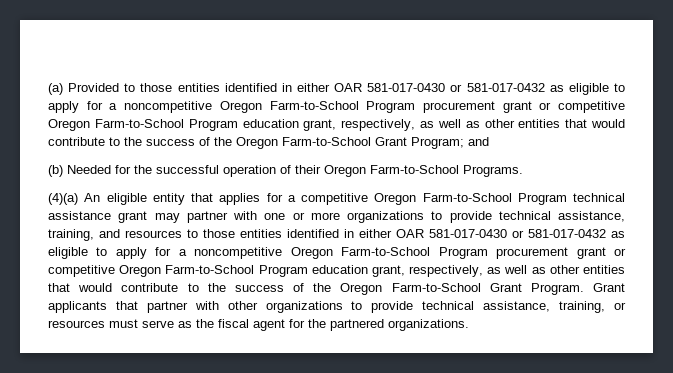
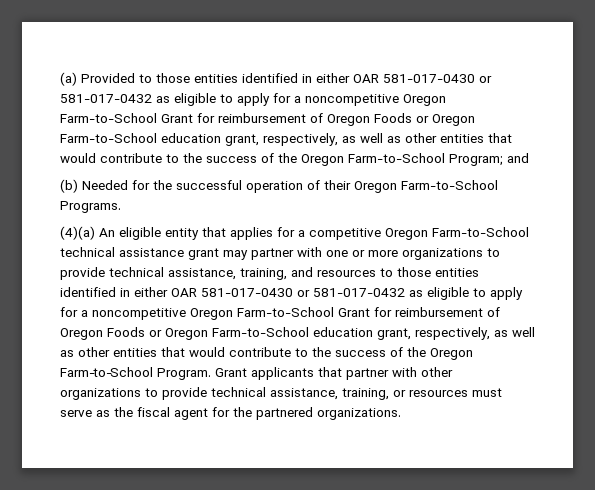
- (a) Provided to those entities identified in either OAR 581-017-0430 or 581-017-0432 as eligible to apply for a noncompetitive Oregon Farm-to-School Program procurement grant or competitive Oregon Farm-to-School Program education grant, respectively, as well as other entities that would contribute to the success of the Oregon Farm-to-School Grant Program; and
+ (a) Provided to those entities identified in either OAR 581-017-0430 or 581-017-0432 as eligible to apply for a noncompetitive Oregon Farm-to-School Grant for reimbursement of Oregon Foods or Oregon Farm-to-School education grant, respectively, as well as other entities that would contribute to the success of the Oregon Farm-to-School Program; and
- (4)(a) An eligible entity that applies for a competitive Oregon Farm-to-School Program technical assistance grant may partner with one or more organizations to provide technical assistance, training, and resources to those entities identified in either OAR 581-017-0430 or 581-017-0432 as eligible to apply for a noncompetitive Oregon Farm-to-School Program procurement grant or competitive Oregon Farm-to-School Program education grant, respectively, as well as other entities that would contribute to the success of the Oregon Farm‑to‑School Grant Program.
+ (4)(a) An eligible entity that applies for a competitive Oregon Farm-to-School technical assistance grant may partner with one or more organizations to provide technical assistance, training, and resources to those entities identified in either OAR 581-017-0430 or 581-017-0432 as eligible to apply for a noncompetitive Oregon Farm-to-School Grant for reimbursement of Oregon Foods or Oregon Farm-to-School education grant, respectively, as well as other entities that would contribute to the success of the Oregon Farm‑to‑School Program.

